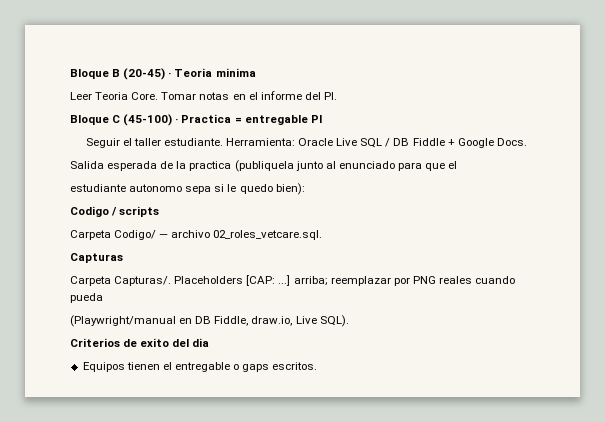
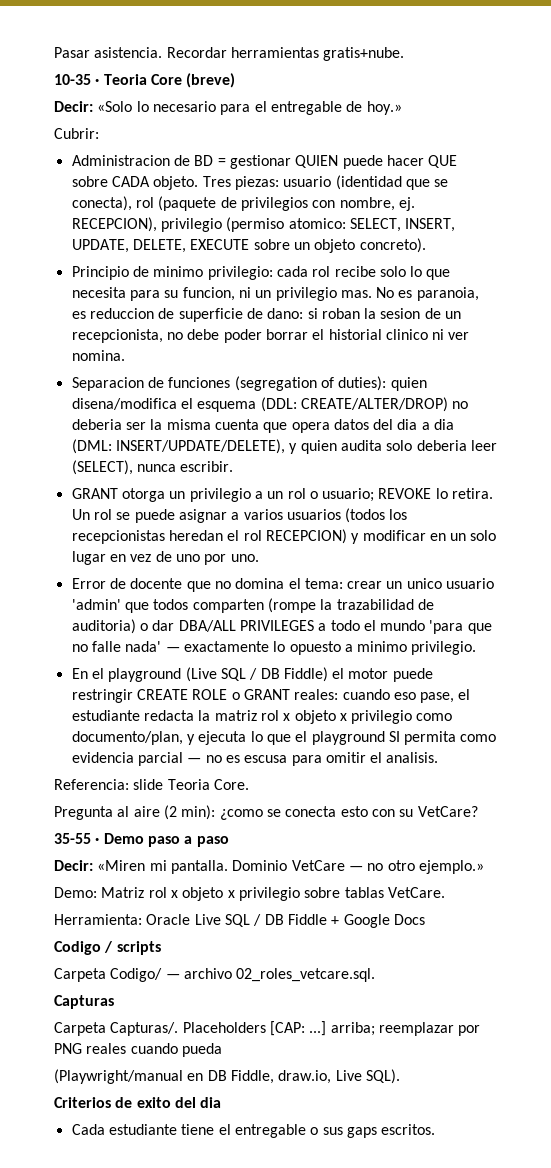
- Bloque B (20-45) · Teoria minima
- Leer Teoria Core. Tomar notas en el informe del PI.
- Bloque C (45-100) · Practica = entregable PI
- Seguir el taller estudiante. Herramienta: Oracle Live SQL / DB Fiddle + Google Docs.
- Salida esperada de la practica (publiquela junto al enunciado para que el
- estudiante autonomo sepa si le quedo bien):
+ Pasar asistencia. Recordar herramientas gratis+nube.
+ 10-35 · Teoria Core (breve)
+ Decir: «Solo lo necesario para el entregable de hoy.»
+ Cubrir:
+ Administracion de BD = gestionar QUIEN puede hacer QUE sobre CADA objeto. Tres piezas: usuario (identidad que se conecta), rol (paquete de privilegios con nombre, ej. RECEPCION), privilegio (permiso atomico: SELECT, INSERT, UPDATE, DELETE, EXECUTE sobre un objeto concreto).
+ Principio de minimo privilegio: cada rol recibe solo lo que necesita para su funcion, ni un privilegio mas. No es paranoia, es reduccion de superficie de dano: si roban la sesion de un recepcionista, no debe poder borrar el historial clinico ni ver nomina.
+ Separacion de funciones (segregation of duties): quien disena/modifica el esquema (DDL: CREATE/ALTER/DROP) no deberia ser la misma cuenta que opera datos del dia a dia (DML: INSERT/UPDATE/DELETE), y quien audita solo deberia leer (SELECT), nunca escribir.
+ GRANT otorga un privilegio a un rol o usuario; REVOKE lo retira. Un rol se puede asignar a varios usuarios (todos los recepcionistas heredan el rol RECEPCION) y modificar en un solo lugar en vez de uno por uno.
+ Error de docente que no domina el tema: crear un unico usuario 'admin' que todos comparten (rompe la trazabilidad de auditoria) o dar DBA/ALL PRIVILEGES a todo el mundo 'para que no falle nada' — exactamente lo opuesto a minimo privilegio.
+ En el playground (Live SQL / DB Fiddle) el motor puede restringir CREATE ROLE o GRANT reales: cuando eso pase, el estudiante redacta la matriz rol x objeto x privilegio como documento/plan, y ejecuta lo que el playground SI permita como evidencia parcial — no es escusa para omitir el analisis.
+ Referencia: slide Teoria Core.
+ Pregunta al aire (2 min): ¿como se conecta esto con su VetCare?
+ 35-55 · Demo paso a paso
+ Decir: «Miren mi pantalla. Dominio VetCare — no otro ejemplo.»
+ Demo: Matriz rol x objeto x privilegio sobre tablas VetCare.
+ Herramienta: Oracle Live SQL / DB Fiddle + Google Docs
- Equipos tienen el entregable o gaps escritos.
+ Cada estudiante tiene el entregable o sus gaps escritos.

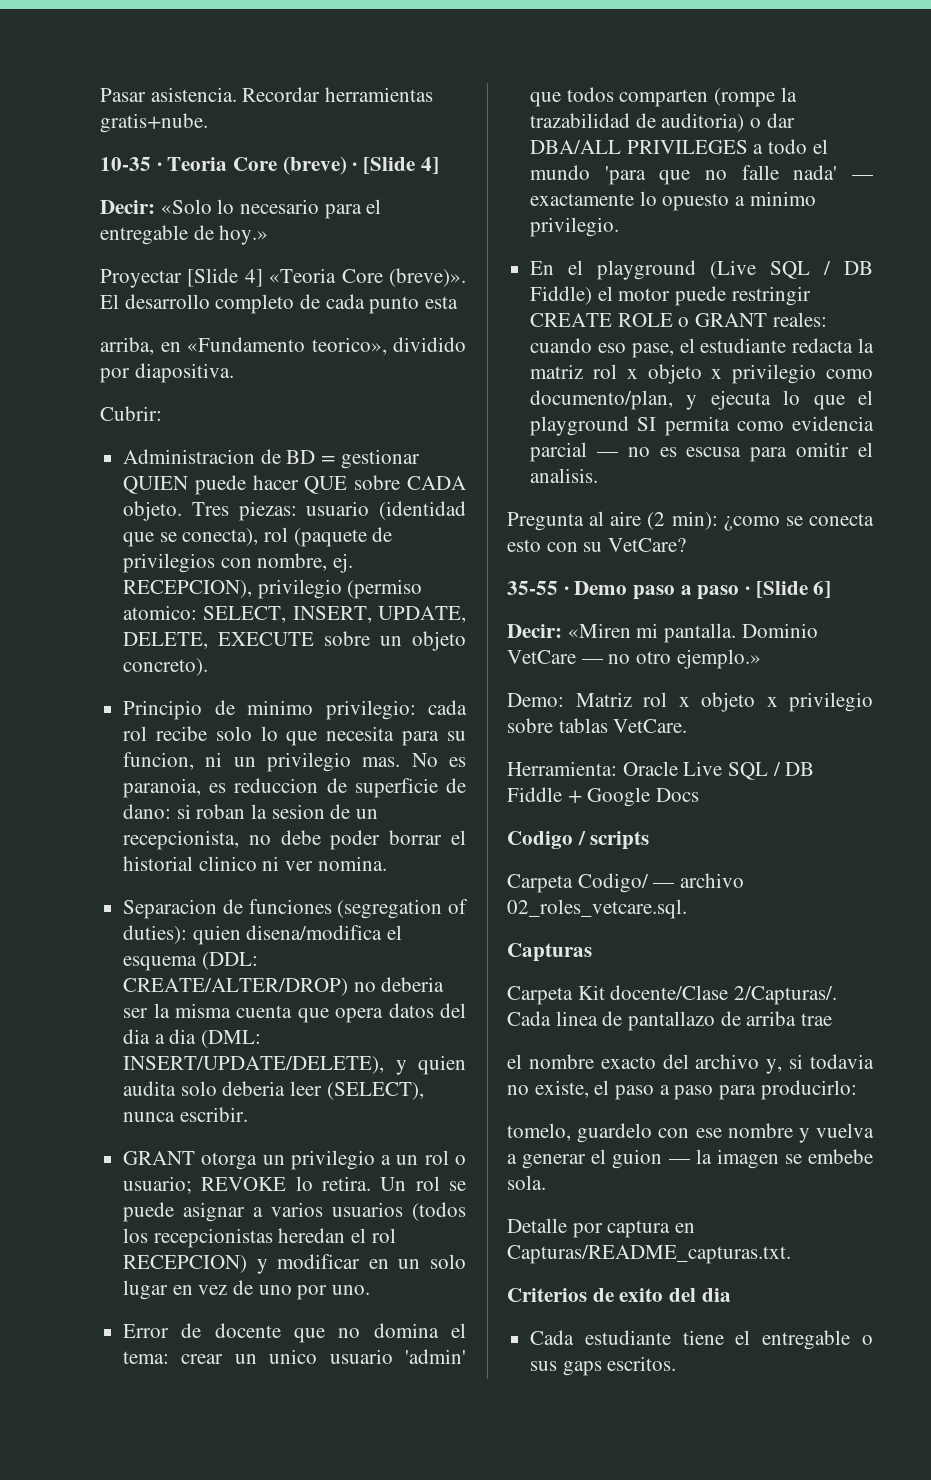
- 10-35 · Teoria Core (breve)
+ 10-35 · Teoria Core (breve) · [Slide 4]
+ Proyectar [Slide 4] «Teoria Core (breve)». El desarrollo completo de cada punto esta
+ arriba, en «Fundamento teorico», dividido por diapositiva.
- Referencia: slide Teoria Core.
- 35-55 · Demo paso a paso
+ 35-55 · Demo paso a paso · [Slide 6]
- Carpeta Capturas/. Placeholders [CAP: ...] arriba; reemplazar por PNG reales cuando pueda
- (Playwright/manual en DB Fiddle, draw.io, Live SQL).
+ Carpeta Kit docente/Clase 2/Capturas/. Cada linea de pantallazo de arriba trae
+ el nombre exacto del archivo y, si todavia no existe, el paso a paso para producirlo:
+ tomelo, guardelo con ese nombre y vuelva a generar el guion — la imagen se embebe sola.
+ Detalle por captura en Capturas/README_capturas.txt.

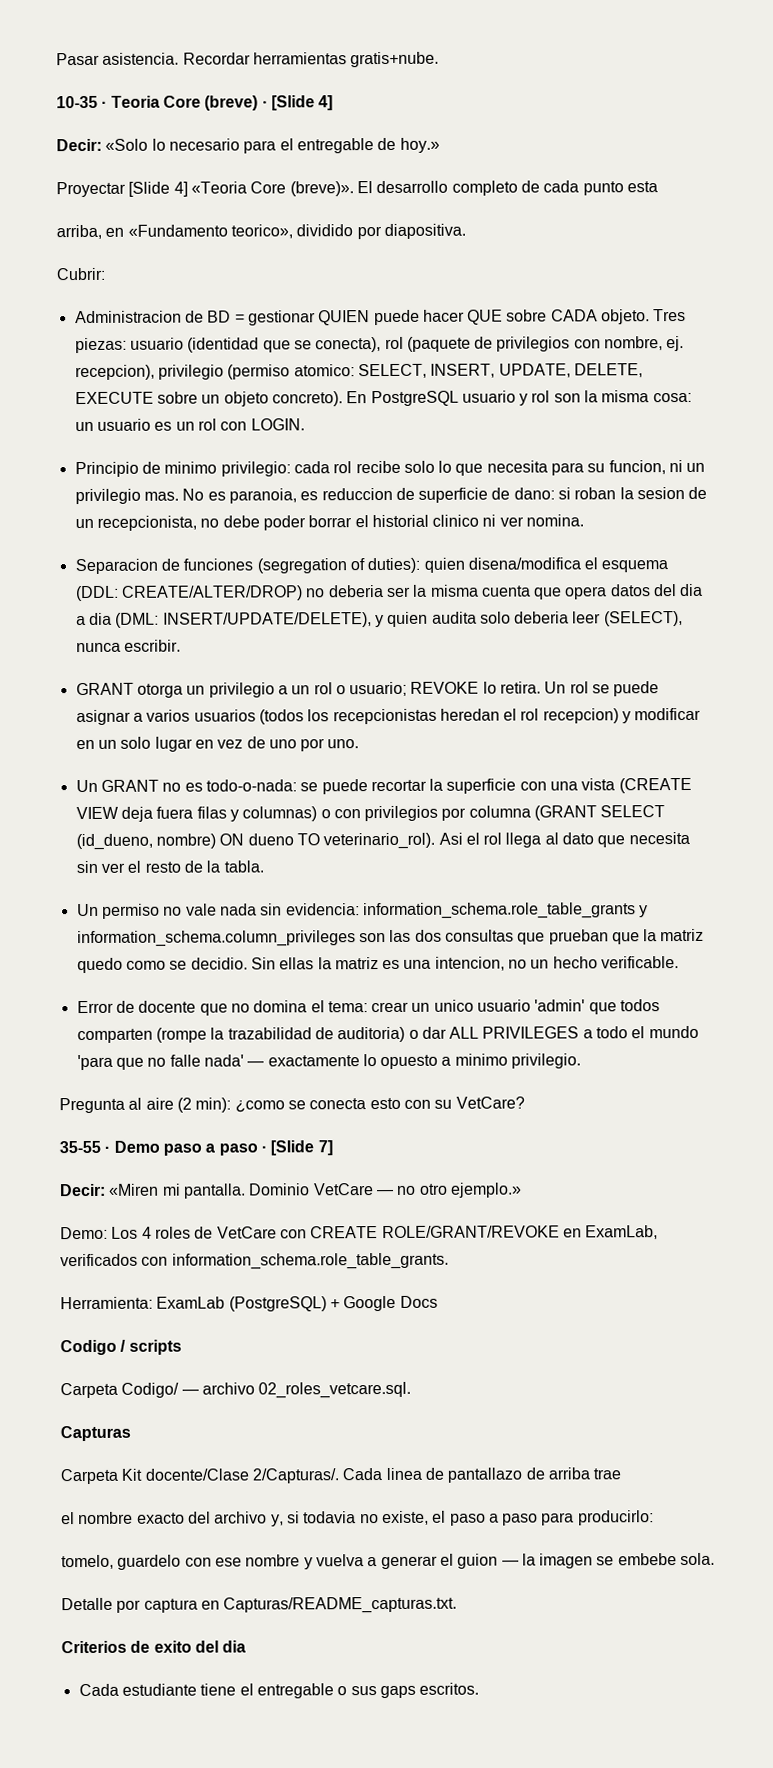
- Tres piezas: usuario (identidad que se conecta), rol (paquete de privilegios con nombre, ej. RECEPCION), privilegio (permiso atomico: SELECT, INSERT, UPDATE, DELETE, EXECUTE sobre un objeto concreto).
+ Tres piezas: usuario (identidad que se conecta), rol (paquete de privilegios con nombre, ej. recepcion), privilegio (permiso atomico: SELECT, INSERT, UPDATE, DELETE, EXECUTE sobre un objeto concreto). En PostgreSQL usuario y rol son la misma cosa: un usuario es un rol con LOGIN.
- Un rol se puede asignar a varios usuarios (todos los recepcionistas heredan el rol RECEPCION) y modificar en un solo lugar en vez de uno por uno.
+ Un rol se puede asignar a varios usuarios (todos los recepcionistas heredan el rol recepcion) y modificar en un solo lugar en vez de uno por uno.
+ Un GRANT no es todo-o-nada: se puede recortar la superficie con una vista (CREATE VIEW deja fuera filas y columnas) o con privilegios por columna (GRANT SELECT (id_dueno, nombre) ON dueno TO veterinario_rol). Asi el rol llega al dato que necesita sin ver el resto de la tabla.
+ Un permiso no vale nada sin evidencia: information_schema.role_table_grants y information_schema.column_privileges son las dos consultas que prueban que la matriz quedo como se decidio. Sin ellas la matriz es una intencion, no un hecho verificable.
- Error de docente que no domina el tema: crear un unico usuario 'admin' que todos comparten (rompe la trazabilidad de auditoria) o dar DBA/ALL PRIVILEGES a todo el mundo 'para que no falle nada' — exactamente lo opuesto a minimo privilegio.
+ Error de docente que no domina el tema: crear un unico usuario 'admin' que todos comparten (rompe la trazabilidad de auditoria) o dar ALL PRIVILEGES a todo el mundo 'para que no falle nada' — exactamente lo opuesto a minimo privilegio.
- En el playground (Live SQL / DB Fiddle) el motor puede restringir CREATE ROLE o GRANT reales: cuando eso pase, el estudiante redacta la matriz rol x objeto x privilegio como documento/plan, y ejecuta lo que el playground SI permita como evidencia parcial — no es escusa para omitir el analisis.
- 35-55 · Demo paso a paso · [Slide 6]
+ 35-55 · Demo paso a paso · [Slide 7]
- Demo: Matriz rol x objeto x privilegio sobre tablas VetCare.
- Herramienta: Oracle Live SQL / DB Fiddle + Google Docs
+ Demo: Los 4 roles de VetCare con CREATE ROLE/GRANT/REVOKE en ExamLab, verificados con information_schema.role_table_grants.
+ Herramienta: ExamLab (PostgreSQL) + Google Docs

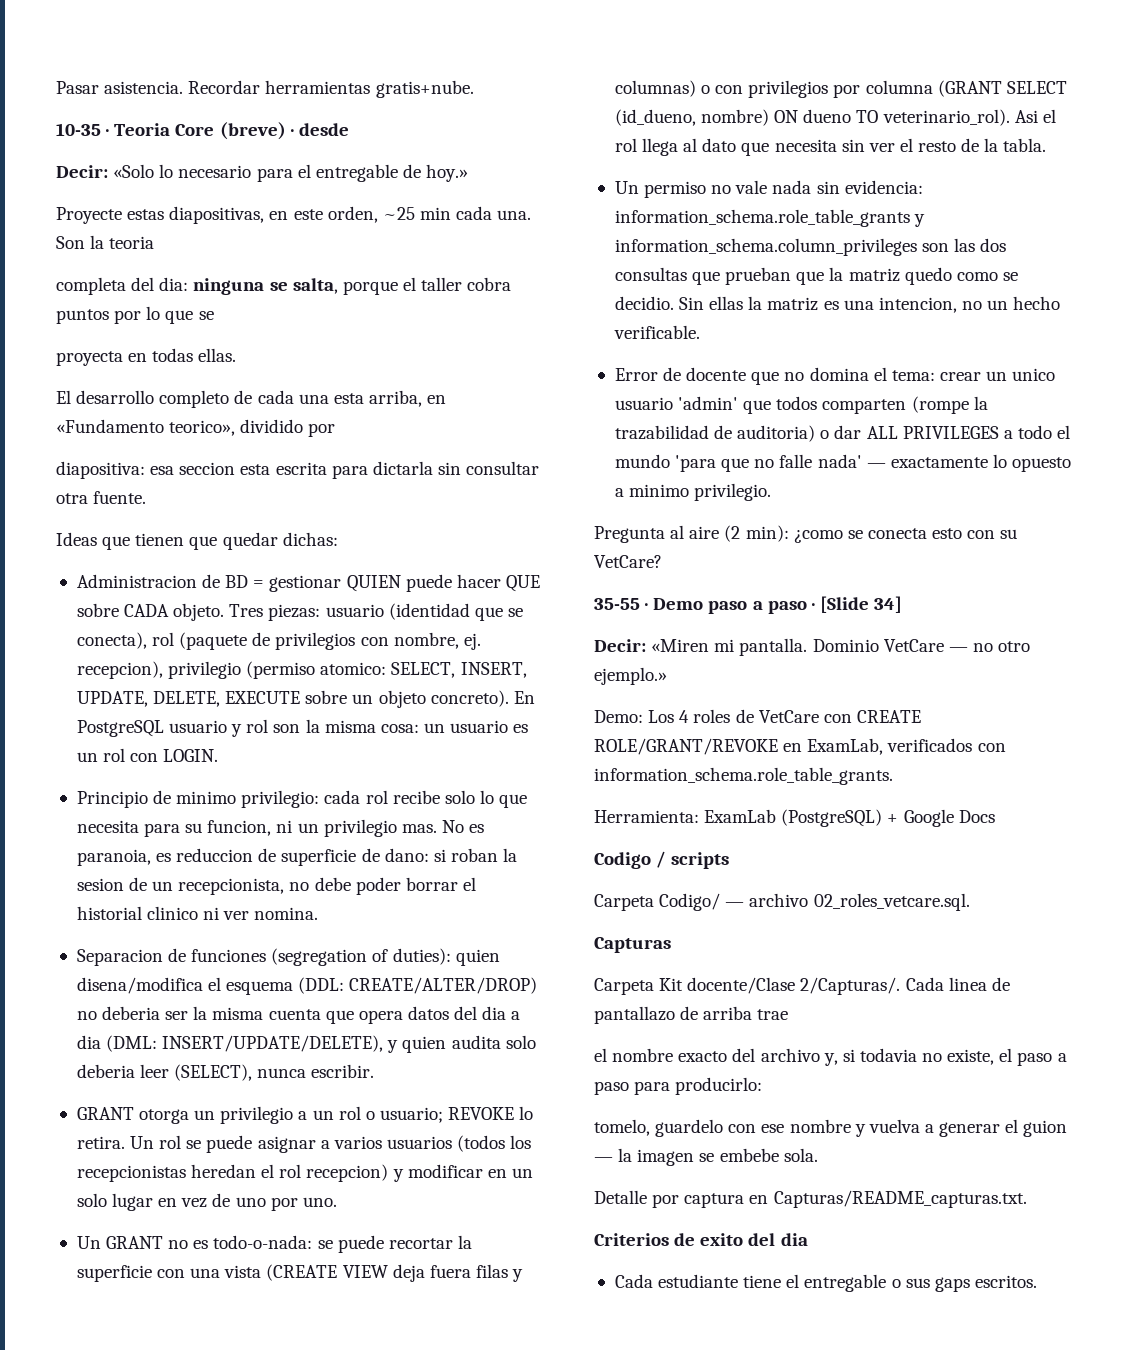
- 10-35 · Teoria Core (breve) · [Slide 4]
+ 10-35 · Teoria Core (breve) · desde
- Proyectar [Slide 4] «Teoria Core (breve)». El desarrollo completo de cada punto esta
- arriba, en «Fundamento teorico», dividido por diapositiva.
- Cubrir:
+ Proyecte estas diapositivas, en este orden, ~25 min cada una. Son la teoria
+ completa del dia: ninguna se salta, porque el taller cobra puntos por lo que se
+ proyecta en todas ellas.
+ El desarrollo completo de cada una esta arriba, en «Fundamento teorico», dividido por
+ diapositiva: esa seccion esta escrita para dictarla sin consultar otra fuente.
+ Ideas que tienen que quedar dichas:
- 35-55 · Demo paso a paso · [Slide 7]
+ 35-55 · Demo paso a paso · [Slide 34]

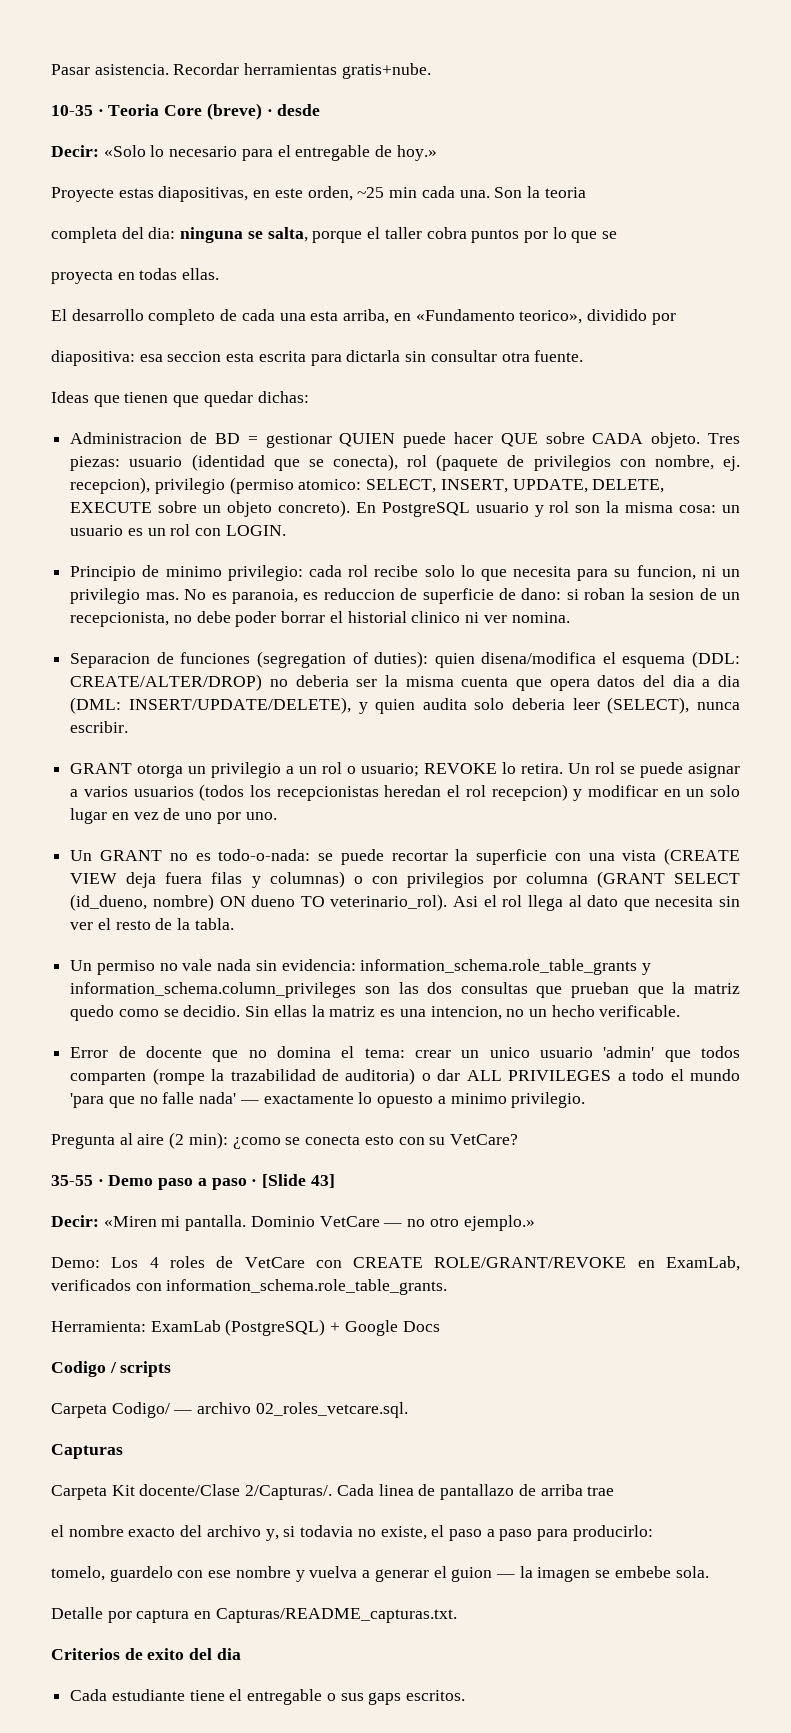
- 35-55 · Demo paso a paso · [Slide 34]
+ 35-55 · Demo paso a paso · [Slide 43]

